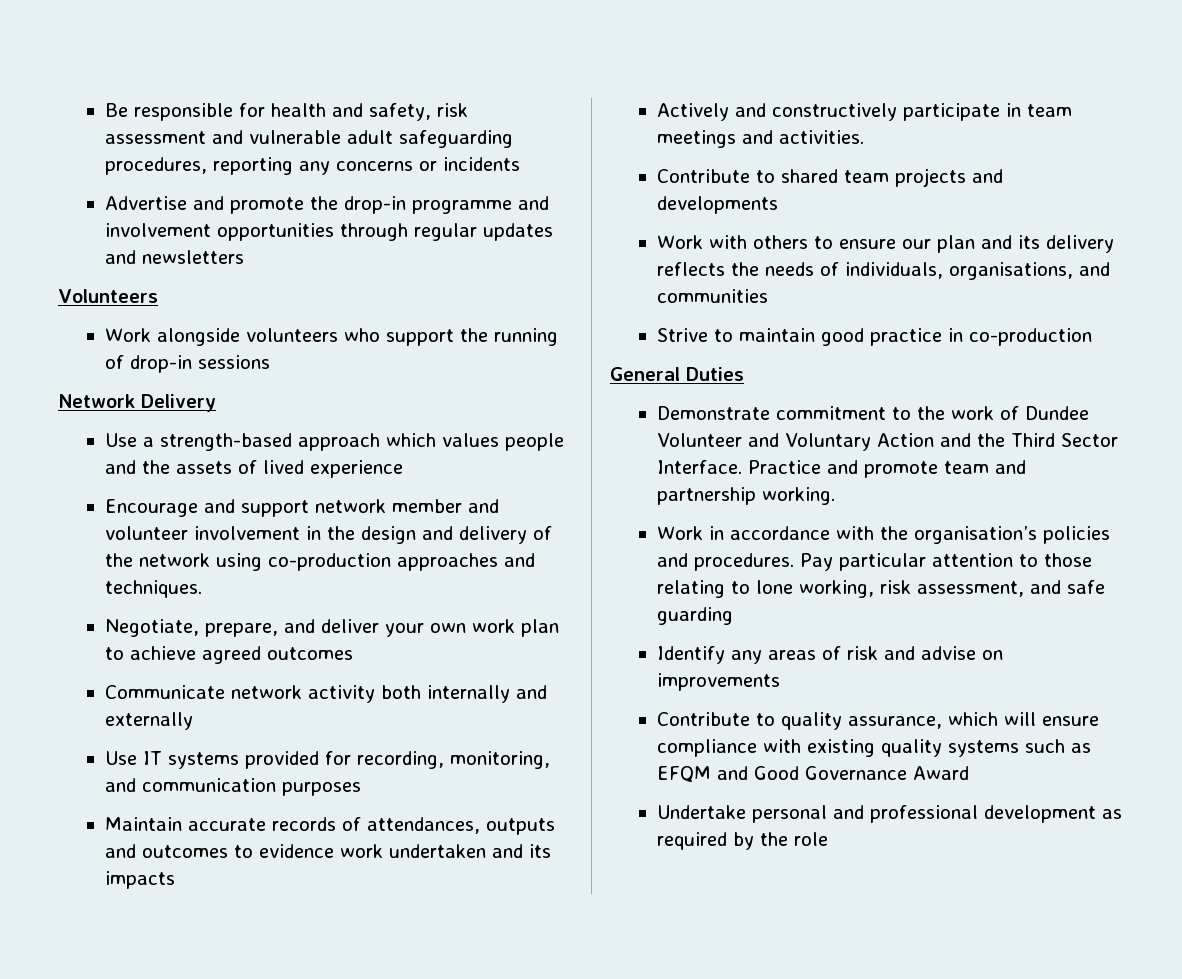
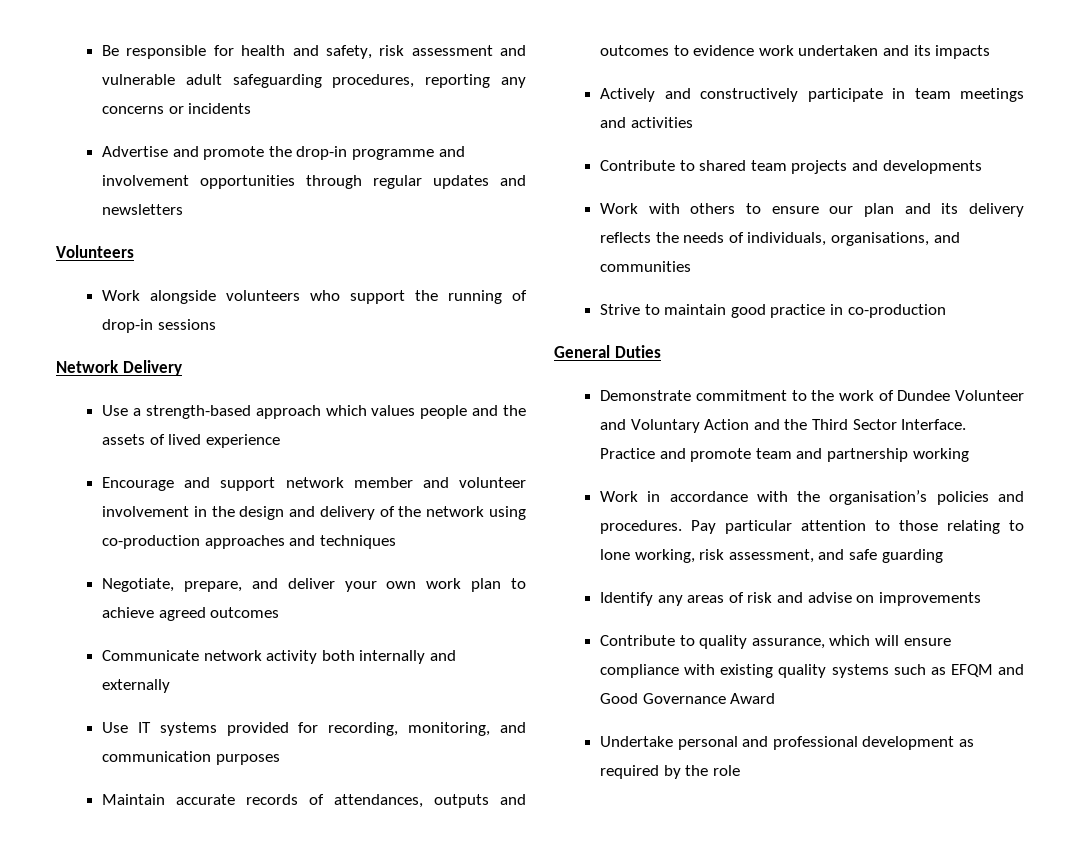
- Encourage and support network member and volunteer involvement in the design and delivery of the network using co-production approaches and techniques.
+ Encourage and support network member and volunteer involvement in the design and delivery of the network using co-production approaches and techniques
- Actively and constructively participate in team meetings and activities.
+ Actively and constructively participate in team meetings and activities
- Practice and promote team and partnership working.
+ Practice and promote team and partnership working

